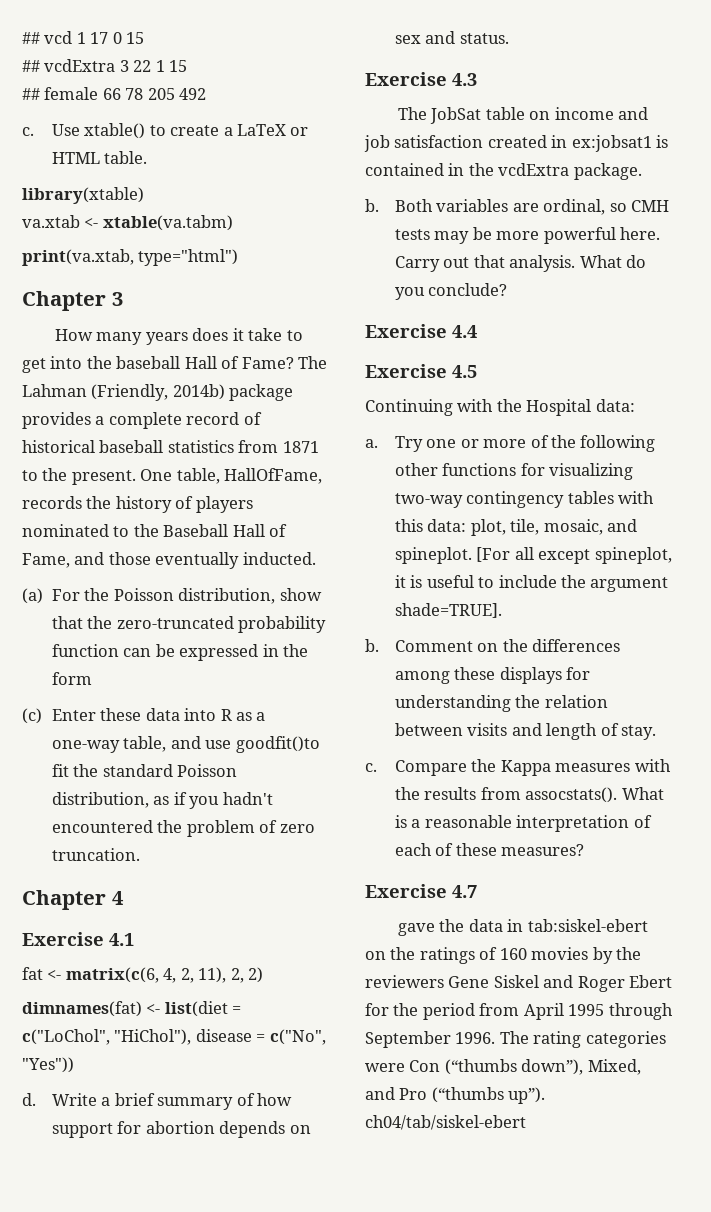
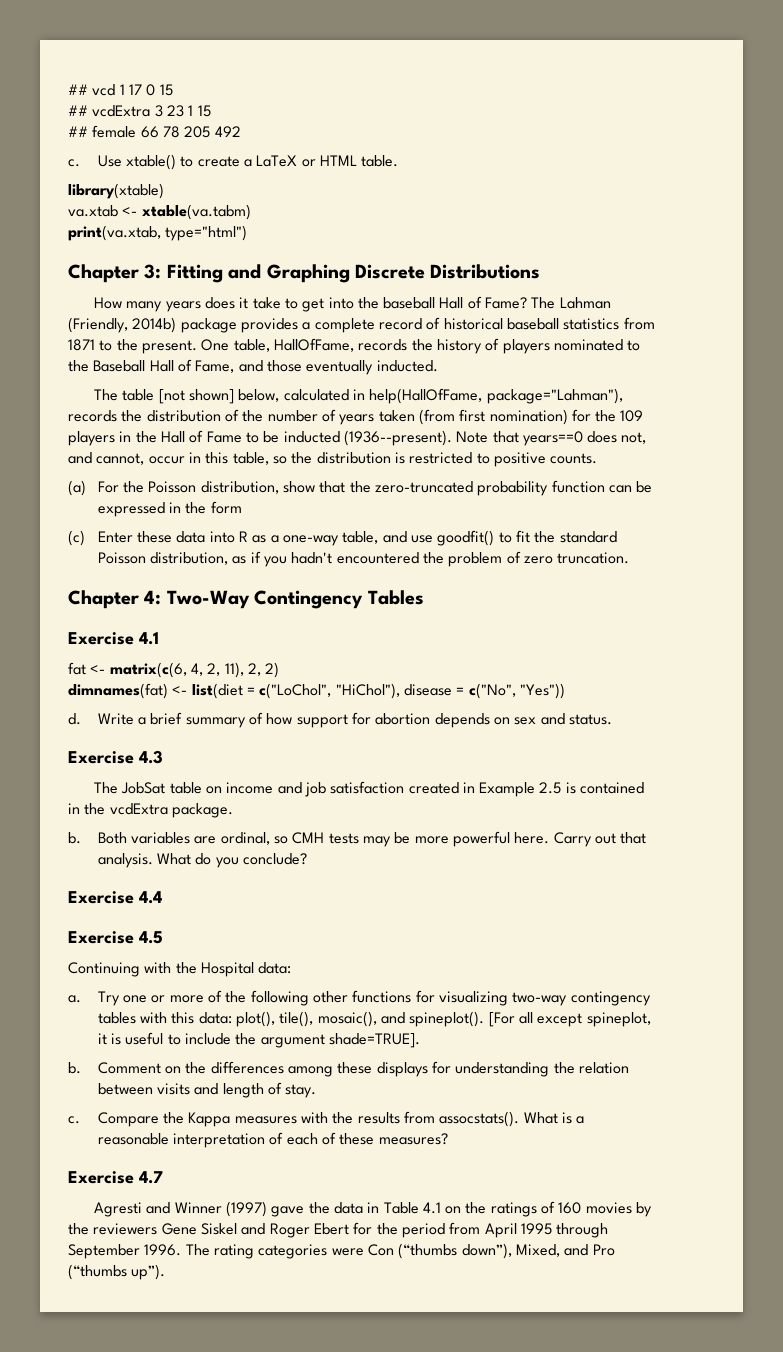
- ## vcdExtra 3 22 1 15
+ ## vcdExtra 3 23 1 15
- Chapter 3
+ Chapter 3: Fitting and Graphing Discrete Distributions
+ The table [not shown] below, calculated in help(HallOfFame, package="Lahman"), records the distribution of the number of years taken (from first nomination) for the 109 players in the Hall of Fame to be inducted (1936--present). Note that years==0 does not, and cannot, occur in this table, so the distribution is restricted to positive counts.
- (c) Enter these data into R as a one-way table, and use goodfit()to fit the standard Poisson distribution, as if you hadn't encountered the problem of zero truncation.
+ (c) Enter these data into R as a one-way table, and use goodfit() to fit the standard Poisson distribution, as if you hadn't encountered the problem of zero truncation.
- Chapter 4
+ Chapter 4: Two-Way Contingency Tables
- The JobSat table on income and job satisfaction created in ex:jobsat1 is contained in the vcdExtra package.
+ The JobSat table on income and job satisfaction created in Example 2.5 is contained in the vcdExtra package.
- Try one or more of the following other functions for visualizing two-way contingency tables with this data: plot, tile, mosaic, and spineplot.
+ Try one or more of the following other functions for visualizing two-way contingency tables with this data: plot(), tile(), mosaic(), and spineplot().
- gave the data in tab:siskel-ebert on the ratings of 160 movies by the reviewers Gene Siskel and Roger Ebert for the period from April 1995 through September 1996.
+ Agresti and Winner (1997) gave the data in Table 4.1 on the ratings of 160 movies by the reviewers Gene Siskel and Roger Ebert for the period from April 1995 through September 1996.
- The rating categories were Con (“thumbs down”), Mixed, and Pro (“thumbs up”). ch04/tab/siskel-ebert
+ The rating categories were Con (“thumbs down”), Mixed, and Pro (“thumbs up”).

